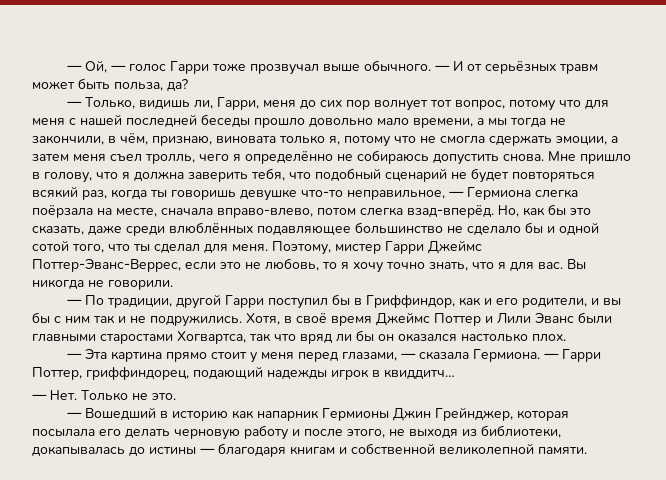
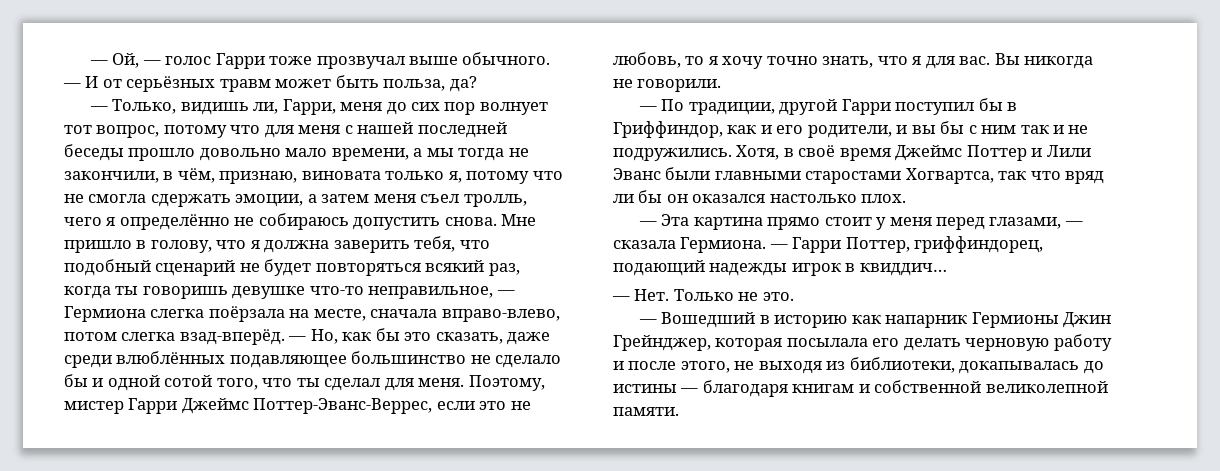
- Но, как бы это сказать, даже среди влюблённых подавляющее большинство не сделало бы и одной сотой того, что ты сделал для меня.
+ — Но, как бы это сказать, даже среди влюблённых подавляющее большинство не сделало бы и одной сотой того, что ты сделал для меня.
- — Гарри Поттер, гриффиндорец, подающий надежды игрок в квиддитч…
+ — Гарри Поттер, гриффиндорец, подающий надежды игрок в квиддич…

